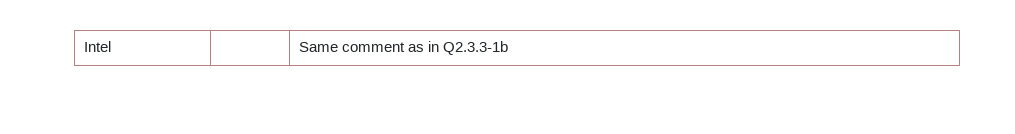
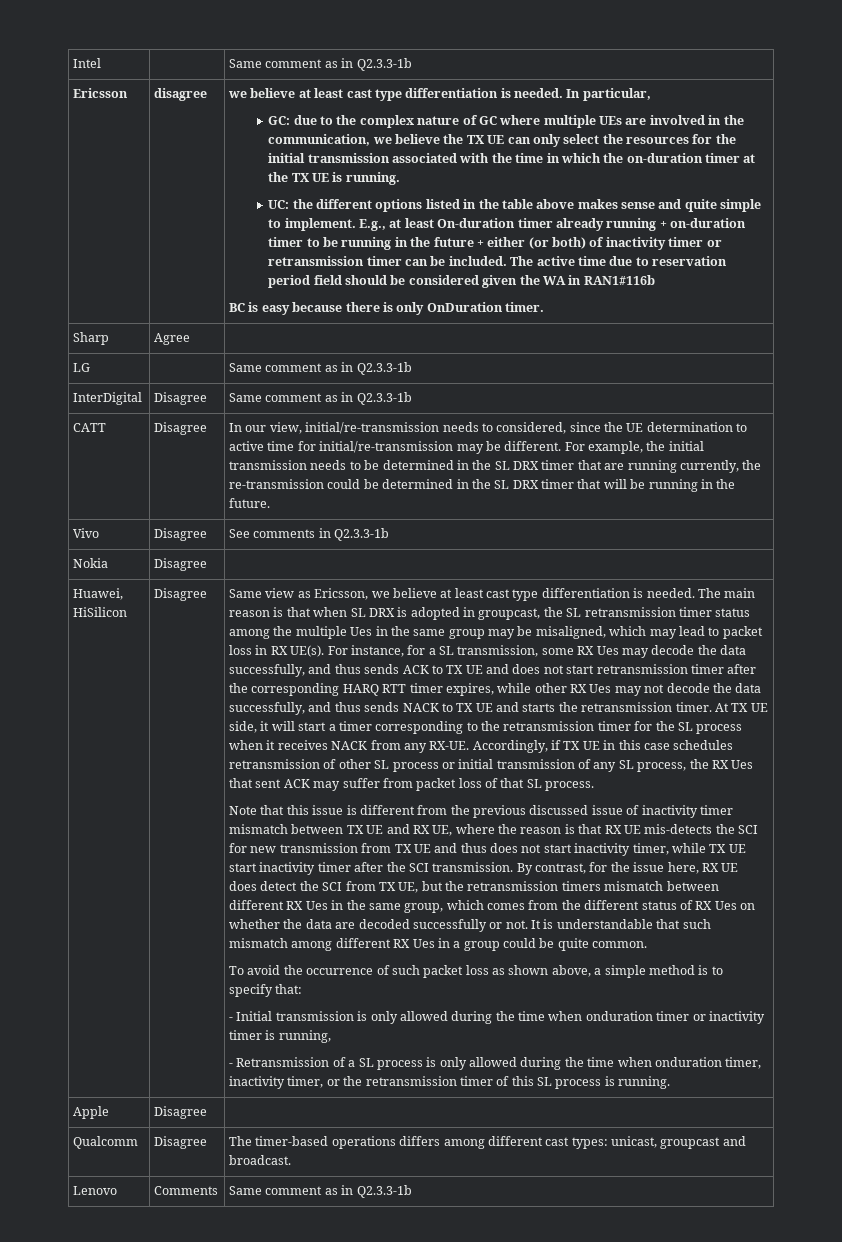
+ Ericsson | disagree | we believe at least cast type differentiation is needed. In particular,
+ GC: due to the complex nature of GC where multiple UEs are involved in the communication, we believe the TX UE can only select the resources for the initial transmission associated with the time in which the on-duration timer at the TX UE is running.
+ UC: the different options listed in the table above makes sense and quite simple to implement. E.g., at least On-duration timer already running + on-duration timer to be running in the future + either (or both) of inactivity timer or retransmission timer can be included. The active time due to reservation period field should be considered given the WA in RAN1#116b
+ BC is easy because there is only OnDuration timer.
+ Sharp | Agree |
+ LG | | Same comment as in Q2.3.3-1b
+ InterDigital | Disagree | Same comment as in Q2.3.3-1b
+ CATT | Disagree | In our view, initial/re-transmission needs to considered, since the UE determination to active time for initial/re-transmission may be different. For example, the initial transmission needs to be determined in the SL DRX timer that are running currently, the re-transmission could be determined in the SL DRX timer that will be running in the future.
+ Vivo | Disagree | See comments in Q2.3.3-1b
+ Nokia | Disagree |
+ Huawei, HiSilicon | Disagree | Same view as Ericsson, we believe at least cast type differentiation is needed. The main reason is that when SL DRX is adopted in groupcast, the SL retransmission timer status among the multiple Ues in the same group may be misaligned, which may lead to packet loss in RX UE(s). For instance, for a SL transmission, some RX Ues may decode the data successfully, and thus sends ACK to TX UE and does not start retransmission timer after the corresponding HARQ RTT timer expires, while other RX Ues may not decode the data successfully, and thus sends NACK to TX UE and starts the retransmission timer. At TX UE side, it will start a timer corresponding to the retransmission timer for the SL process when it receives NACK from any RX-UE. Accordingly, if TX UE in this case schedules retransmission of other SL process or initial transmission of any SL process, the RX Ues that sent ACK may suffer from packet loss of that SL process.
+ Note that this issue is different from the previous discussed issue of inactivity timer mismatch between TX UE and RX UE, where the reason is that RX UE mis-detects the SCI for new transmission from TX UE and thus does not start inactivity timer, while TX UE start inactivity timer after the SCI transmission. By contrast, for the issue here, RX UE does detect the SCI from TX UE, but the retransmission timers mismatch between different RX Ues in the same group, which comes from the different status of RX Ues on whether the data are decoded successfully or not. It is understandable that such mismatch among different RX Ues in a group could be quite common.
+ To avoid the occurrence of such packet loss as shown above, a simple method is to specify that:
+ - Initial transmission is only allowed during the time when onduration timer or inactivity timer is running,
+ - Retransmission of a SL process is only allowed during the time when onduration timer, inactivity timer, or the retransmission timer of this SL process is running.
+ Apple | Disagree |
+ Qualcomm | Disagree | The timer-based operations differs among different cast types: unicast, groupcast and broadcast.
+ Lenovo | Comments | Same comment as in Q2.3.3-1b

